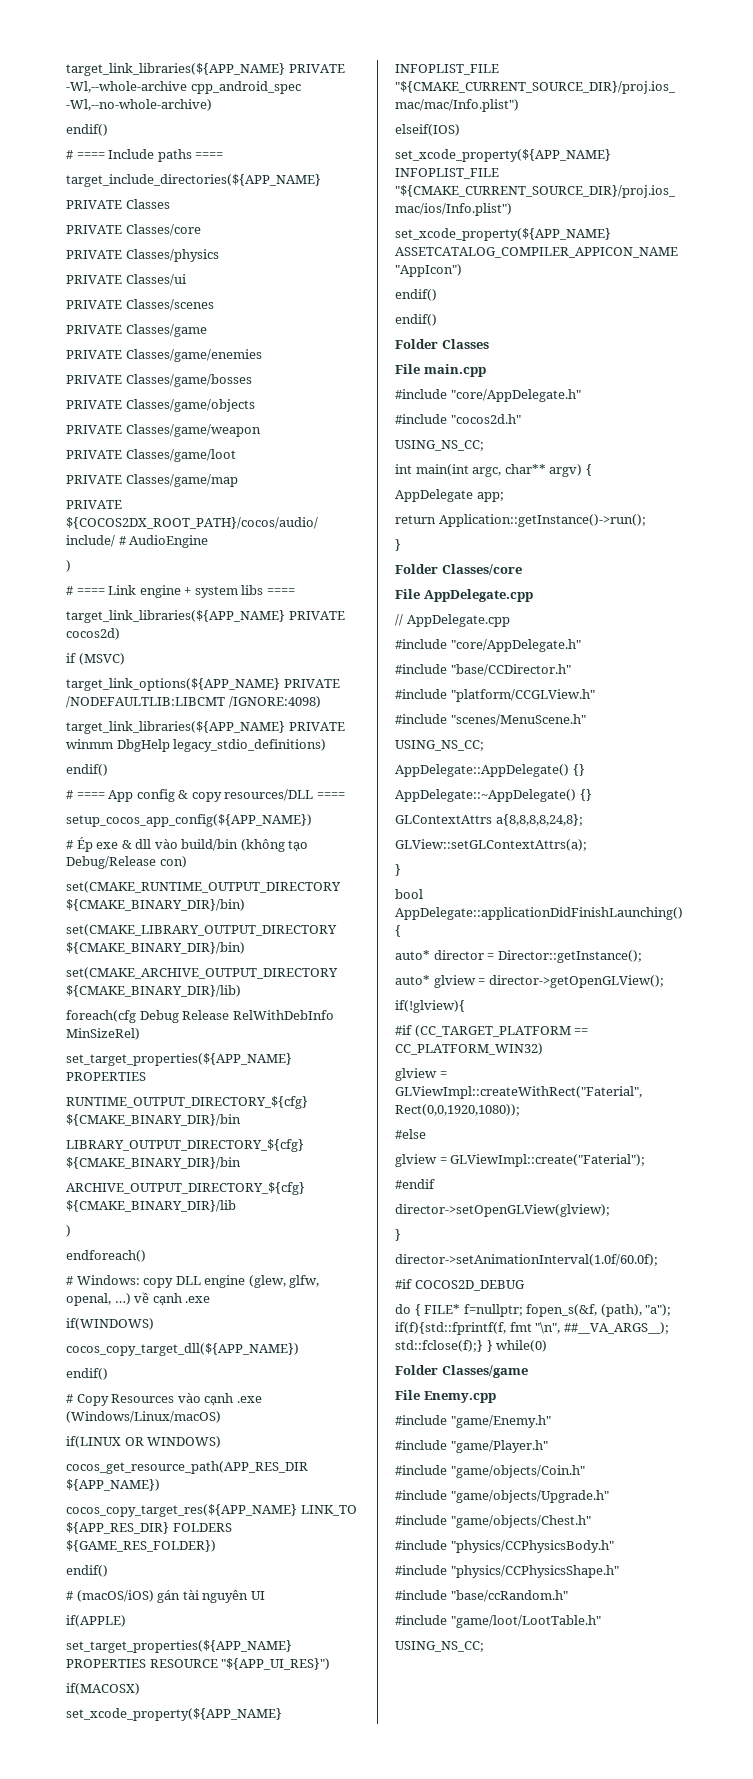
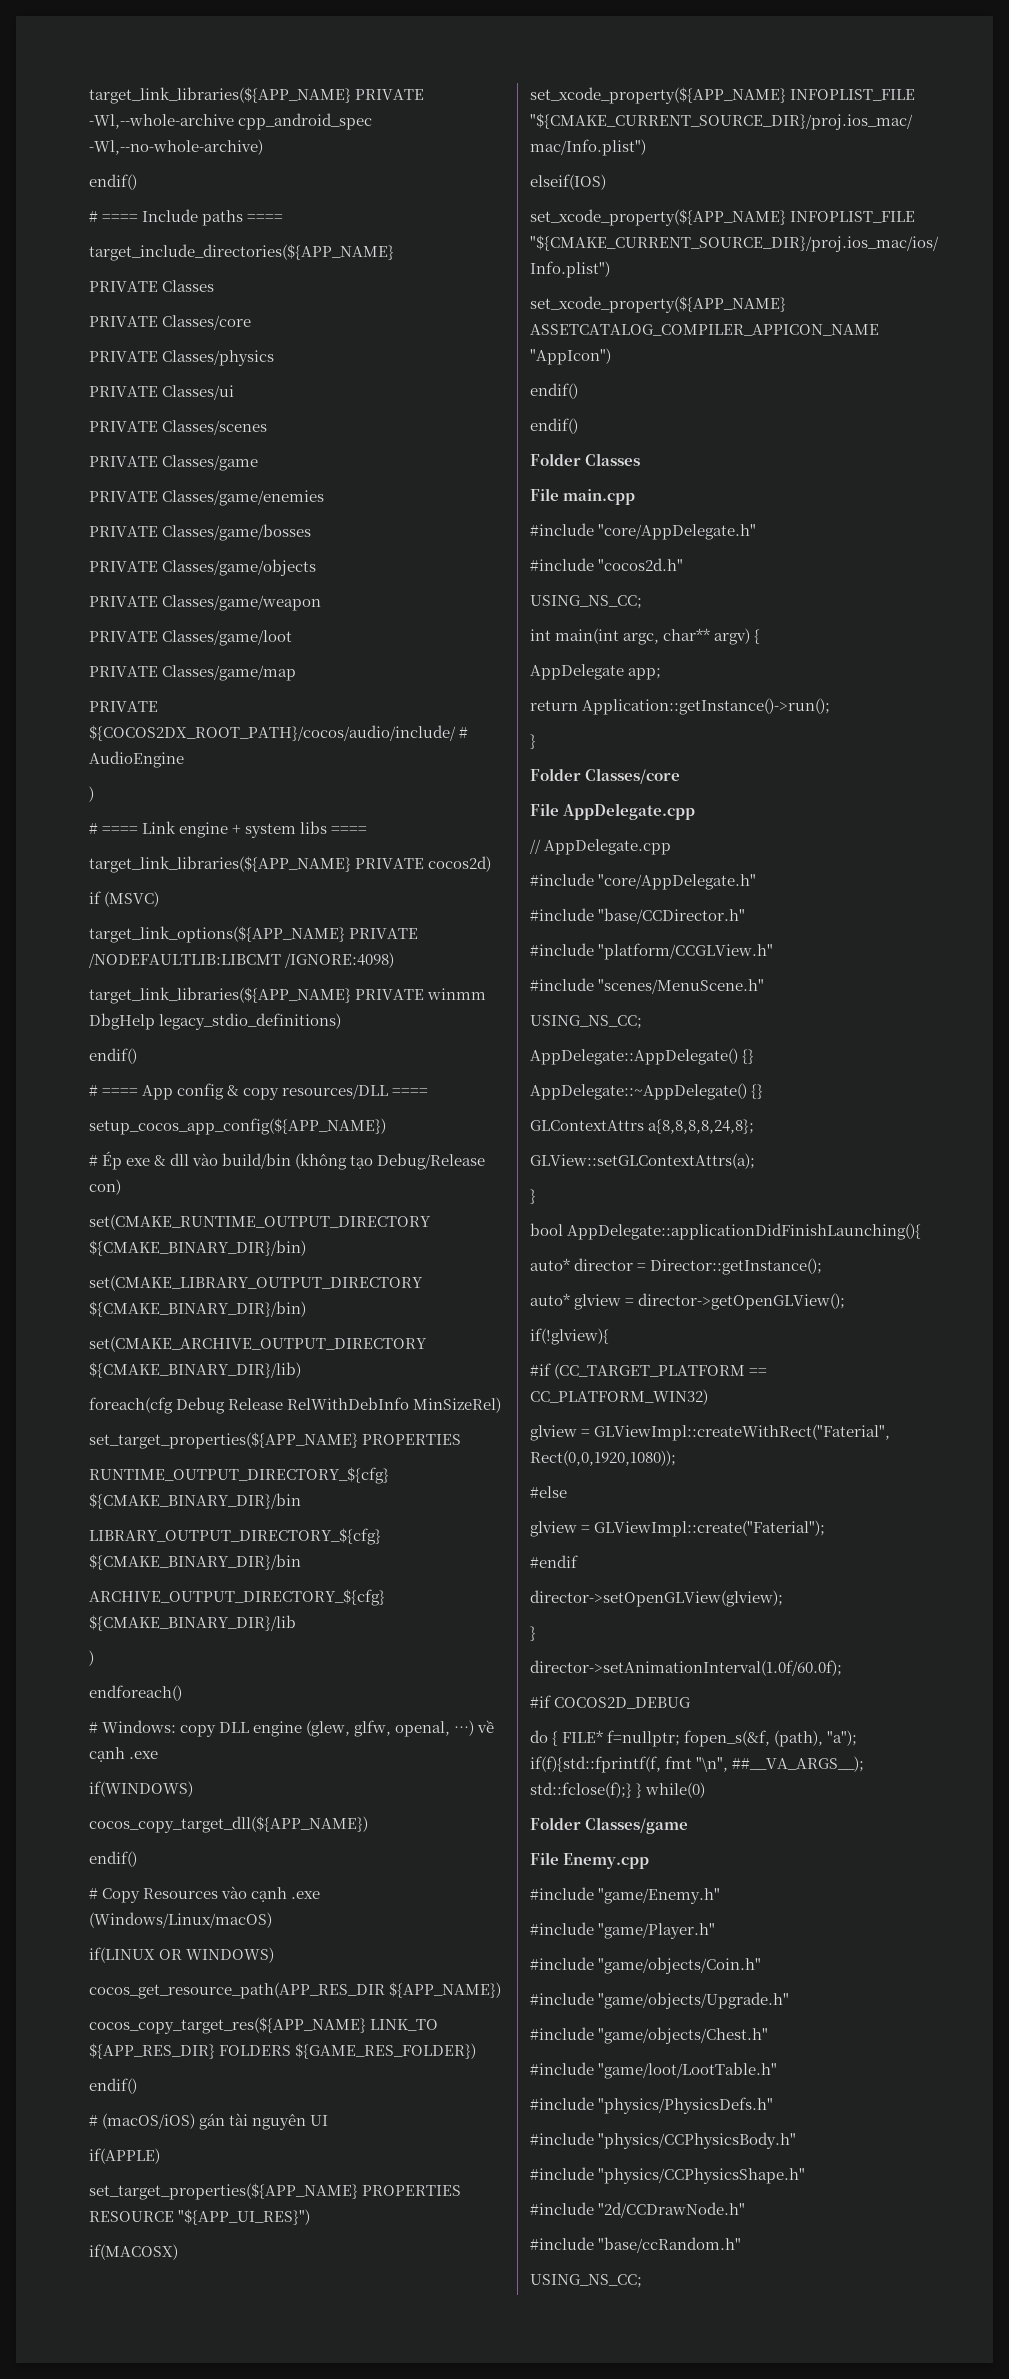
+ #include "game/loot/LootTable.h"
+ #include "physics/PhysicsDefs.h"
+ #include "2d/CCDrawNode.h"
- #include "game/loot/LootTable.h"

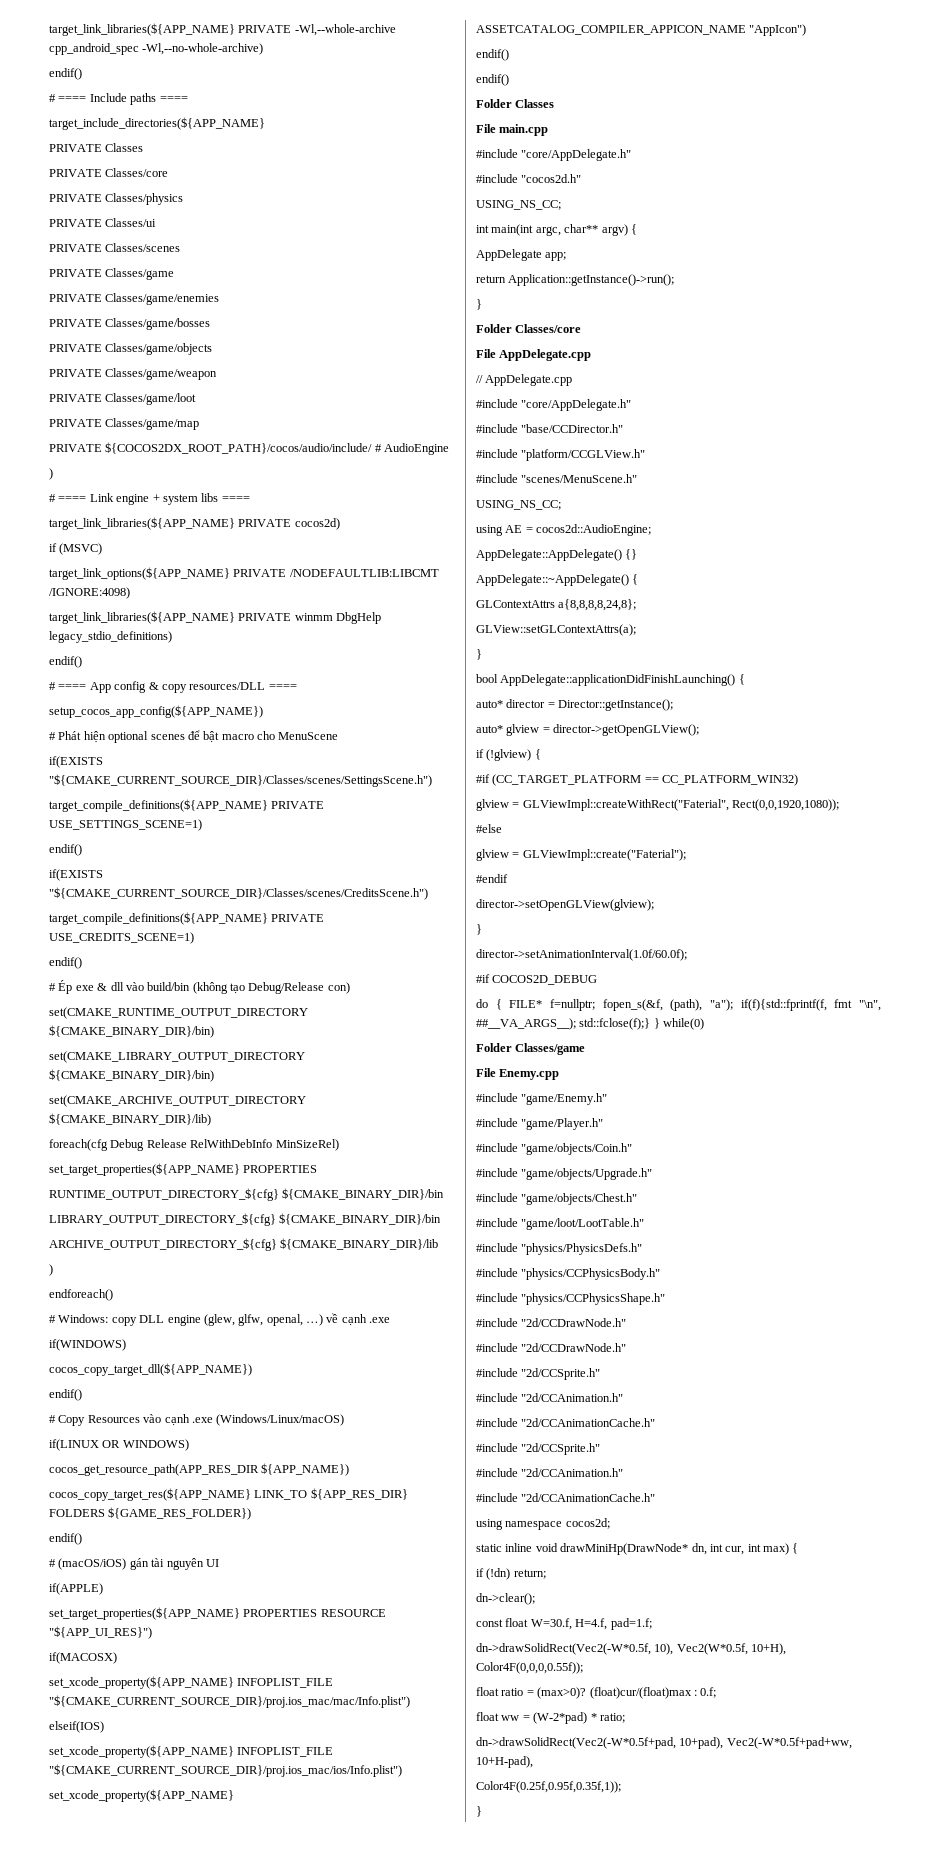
+ # Phát hiện optional scenes để bật macro cho MenuScene
+ if(EXISTS "${CMAKE_CURRENT_SOURCE_DIR}/Classes/scenes/SettingsScene.h")
+ target_compile_definitions(${APP_NAME} PRIVATE USE_SETTINGS_SCENE=1)
+ endif()
+ if(EXISTS "${CMAKE_CURRENT_SOURCE_DIR}/Classes/scenes/CreditsScene.h")
+ target_compile_definitions(${APP_NAME} PRIVATE USE_CREDITS_SCENE=1)
+ endif()
+ using AE = cocos2d::AudioEngine;
- AppDelegate::~AppDelegate() {}
+ AppDelegate::~AppDelegate() {
- bool AppDelegate::applicationDidFinishLaunching(){
+ bool AppDelegate::applicationDidFinishLaunching() {
- if(!glview){
+ if (!glview) {
  #include "physics/CCPhysicsShape.h"
  #include "2d/CCDrawNode.h"
- #include "base/ccRandom.h"
- USING_NS_CC;
+ #include "2d/CCDrawNode.h"
+ #include "2d/CCSprite.h"
+ #include "2d/CCAnimation.h"
+ #include "2d/CCAnimationCache.h"
+ #include "2d/CCSprite.h"
+ #include "2d/CCAnimation.h"
+ #include "2d/CCAnimationCache.h"
+ using namespace cocos2d;
+ static inline void drawMiniHp(DrawNode* dn, int cur, int max) {
+ if (!dn) return;
+ dn->clear();
+ const float W=30.f, H=4.f, pad=1.f;
+ dn->drawSolidRect(Vec2(-W*0.5f, 10), Vec2(W*0.5f, 10+H), Color4F(0,0,0,0.55f));
+ float ratio = (max>0)? (float)cur/(float)max : 0.f;
+ float ww = (W-2*pad) * ratio;
+ dn->drawSolidRect(Vec2(-W*0.5f+pad, 10+pad), Vec2(-W*0.5f+pad+ww, 10+H-pad),
+ Color4F(0.25f,0.95f,0.35f,1));
+ }

